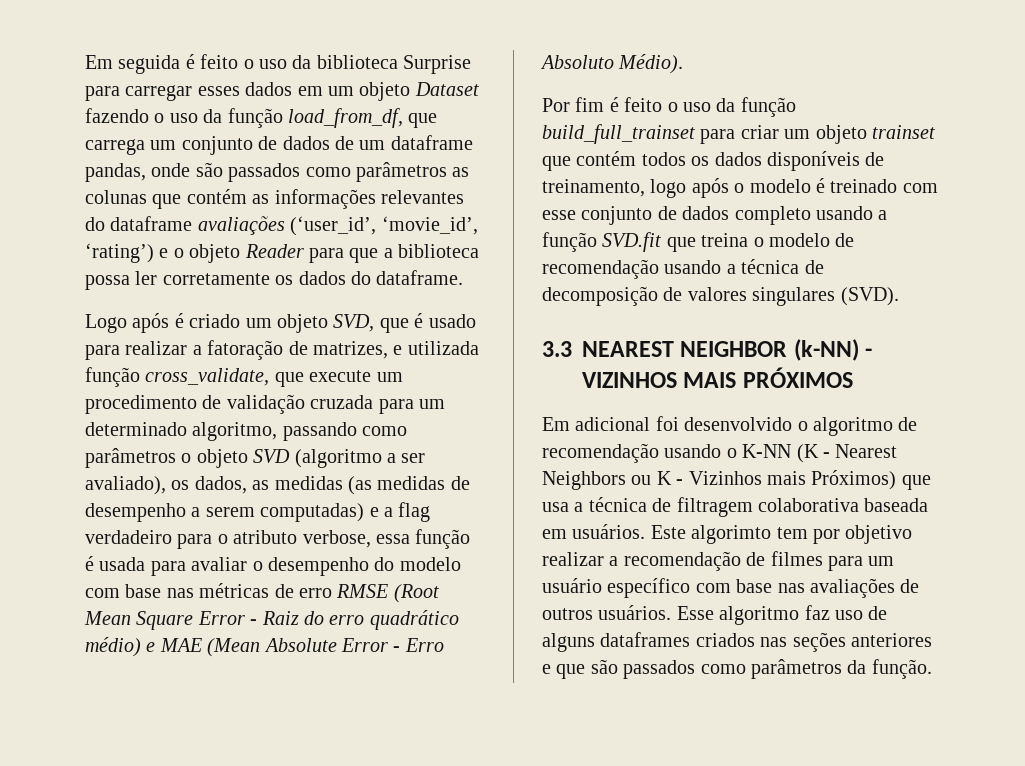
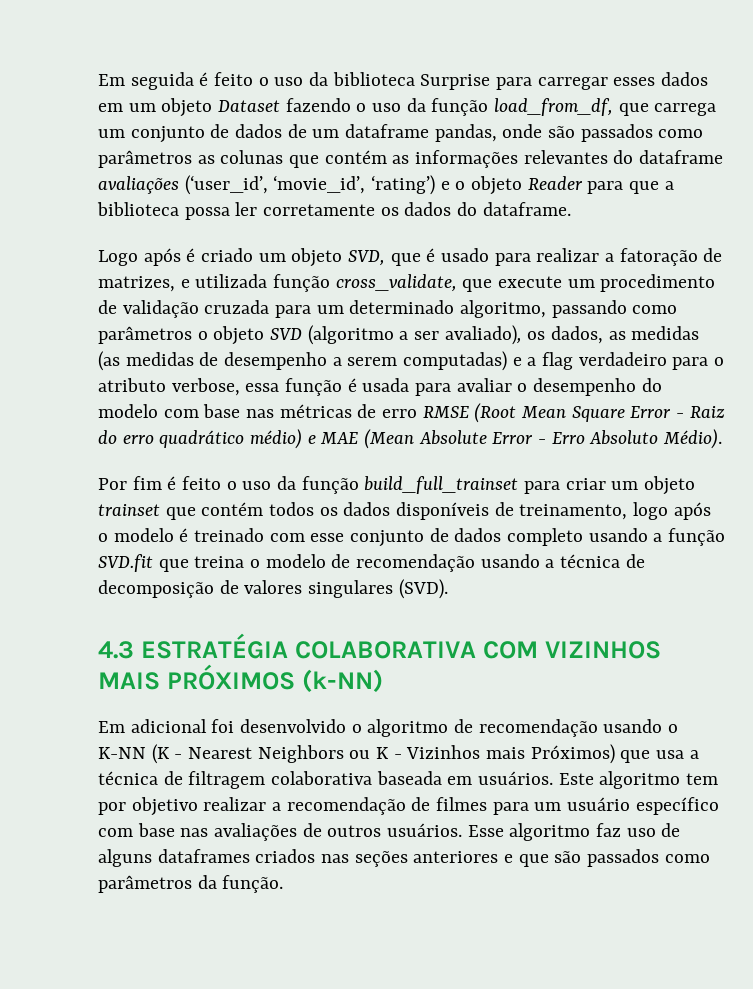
- 3.3 NEAREST NEIGHBOR (k-NN) - VIZINHOS MAIS PRÓXIMOS
+ 4.3 ESTRATÉGIA COLABORATIVA COM VIZINHOS MAIS PRÓXIMOS (k-NN)
- Este algorimto tem por objetivo realizar a recomendação de filmes para um usuário específico com base nas avaliações de outros usuários.
+ Este algoritmo tem por objetivo realizar a recomendação de filmes para um usuário específico com base nas avaliações de outros usuários.

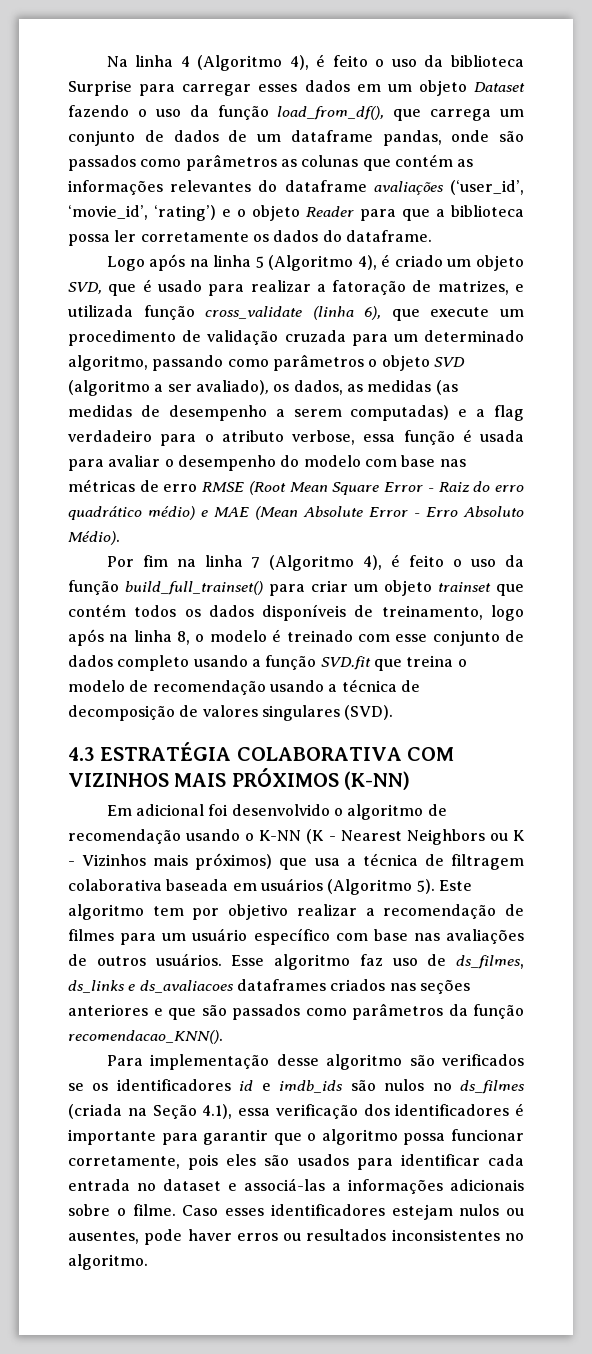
- Em seguida é feito o uso da biblioteca Surprise para carregar esses dados em um objeto Dataset fazendo o uso da função load_from_df, que carrega um conjunto de dados de um dataframe pandas, onde são passados como parâmetros as colunas que contém as informações relevantes do dataframe avaliações (‘user_id’, ‘movie_id’, ‘rating’) e o objeto Reader para que a biblioteca possa ler corretamente os dados do dataframe.
+ Na linha 4 (Algoritmo 4), é feito o uso da biblioteca Surprise para carregar esses dados em um objeto Dataset fazendo o uso da função load_from_df(), que carrega um conjunto de dados de um dataframe pandas, onde são passados como parâmetros as colunas que contém as informações relevantes do dataframe avaliações (‘user_id’, ‘movie_id’, ‘rating’) e o objeto Reader para que a biblioteca possa ler corretamente os dados do dataframe.
- Logo após é criado um objeto SVD, que é usado para realizar a fatoração de matrizes, e utilizada função cross_validate, que execute um procedimento de validação cruzada para um determinado algoritmo, passando como parâmetros o objeto SVD (algoritmo a ser avaliado), os dados, as medidas (as medidas de desempenho a serem computadas) e a flag verdadeiro para o atributo verbose, essa função é usada para avaliar o desempenho do modelo com base nas métricas de erro RMSE (Root Mean Square Error - Raiz do erro quadrático médio) e MAE (Mean Absolute Error - Erro Absoluto Médio).
+ Logo após na linha 5 (Algoritmo 4), é criado um objeto SVD, que é usado para realizar a fatoração de matrizes, e utilizada função cross_validate (linha 6), que execute um procedimento de validação cruzada para um determinado algoritmo, passando como parâmetros o objeto SVD (algoritmo a ser avaliado), os dados, as medidas (as medidas de desempenho a serem computadas) e a flag verdadeiro para o atributo verbose, essa função é usada para avaliar o desempenho do modelo com base nas métricas de erro RMSE (Root Mean Square Error - Raiz do erro quadrático médio) e MAE (Mean Absolute Error - Erro Absoluto Médio).
- Por fim é feito o uso da função build_full_trainset para criar um objeto trainset que contém todos os dados disponíveis de treinamento, logo após o modelo é treinado com esse conjunto de dados completo usando a função SVD.fit que treina o modelo de recomendação usando a técnica de decomposição de valores singulares (SVD).
+ Por fim na linha 7 (Algoritmo 4), é feito o uso da função build_full_trainset() para criar um objeto trainset que contém todos os dados disponíveis de treinamento, logo após na linha 8, o modelo é treinado com esse conjunto de dados completo usando a função SVD.fit que treina o modelo de recomendação usando a técnica de decomposição de valores singulares (SVD).
- 4.3 ESTRATÉGIA COLABORATIVA COM VIZINHOS MAIS PRÓXIMOS (k-NN)
+ 4.3 ESTRATÉGIA COLABORATIVA COM VIZINHOS MAIS PRÓXIMOS (K-NN)
- Em adicional foi desenvolvido o algoritmo de recomendação usando o K-NN (K - Nearest Neighbors ou K - Vizinhos mais Próximos) que usa a técnica de filtragem colaborativa baseada em usuários.
+ Em adicional foi desenvolvido o algoritmo de recomendação usando o K-NN (K - Nearest Neighbors ou K - Vizinhos mais próximos) que usa a técnica de filtragem colaborativa baseada em usuários (Algoritmo 5).
- Esse algoritmo faz uso de alguns dataframes criados nas seções anteriores e que são passados como parâmetros da função.
+ Esse algoritmo faz uso de ds_filmes, ds_links e ds_avaliacoes dataframes criados nas seções anteriores e que são passados como parâmetros da função recomendacao_KNN().
+ Para implementação desse algoritmo são verificados se os identificadores id e imdb_ids são nulos no ds_filmes (criada na Seção 4.1), essa verificação dos identificadores é importante para garantir que o algoritmo possa funcionar corretamente, pois eles são usados para identificar cada entrada no dataset e associá-las a informações adicionais sobre o filme. Caso esses identificadores estejam nulos ou ausentes, pode haver erros ou resultados inconsistentes no algoritmo.

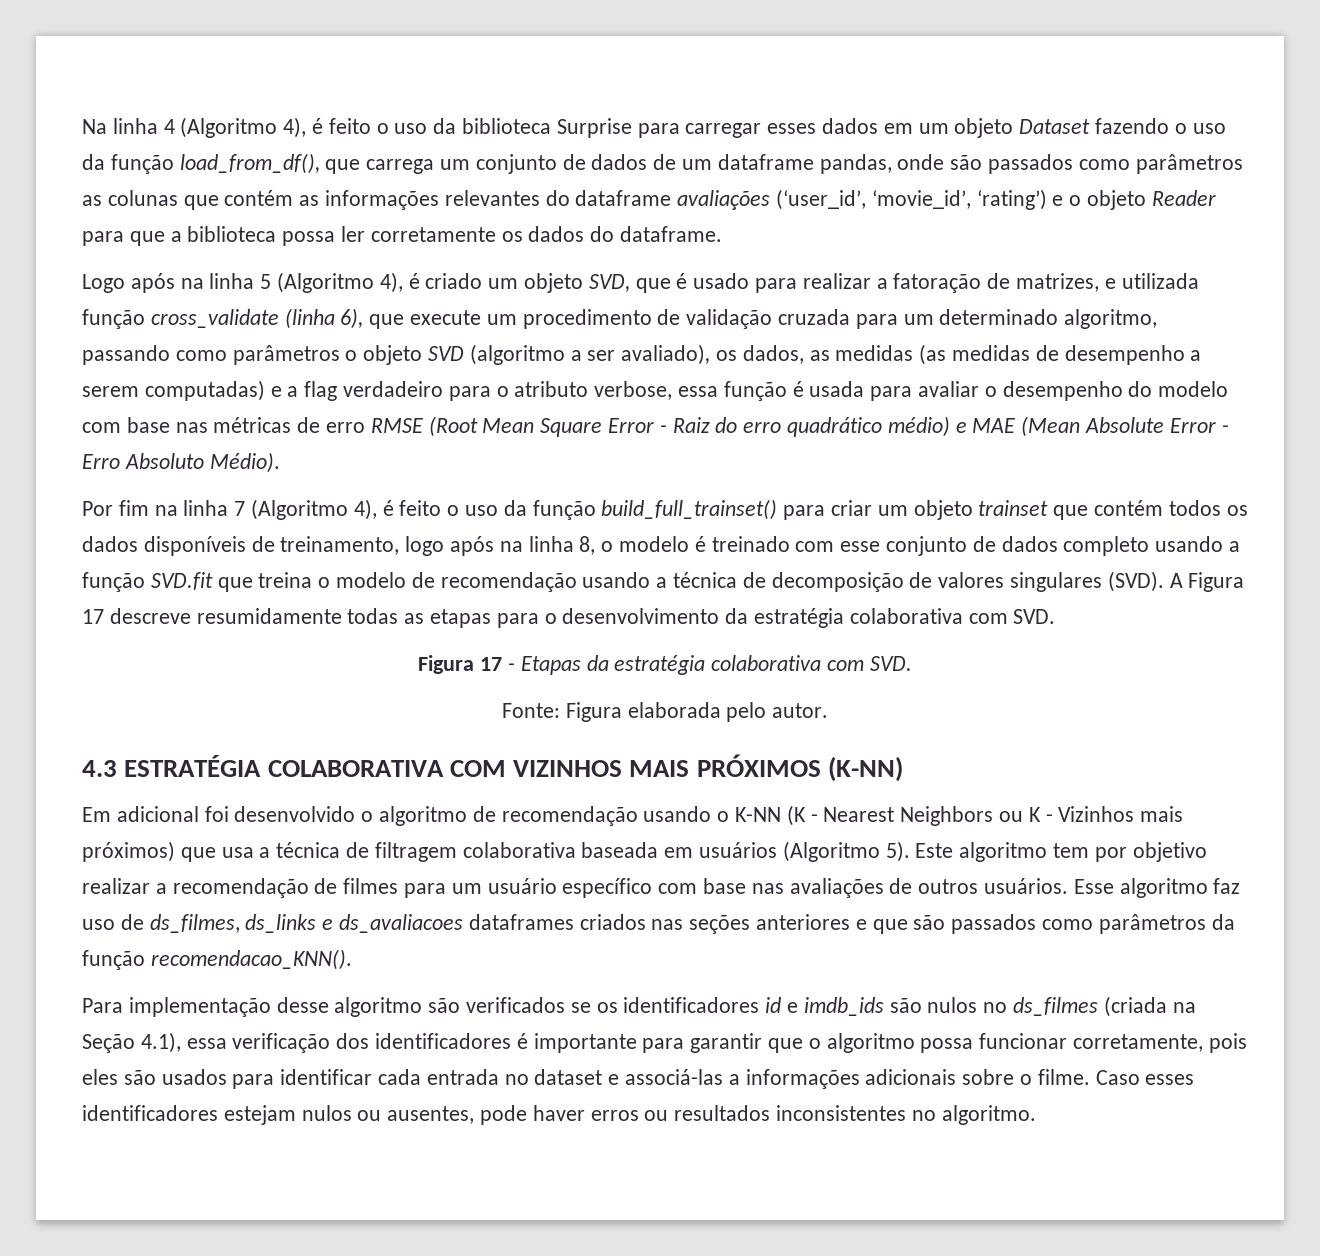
+ A Figura 17 descreve resumidamente todas as etapas para o desenvolvimento da estratégia colaborativa com SVD.
+ Figura 17 - Etapas da estratégia colaborativa com SVD.
+ Fonte: Figura elaborada pelo autor.

